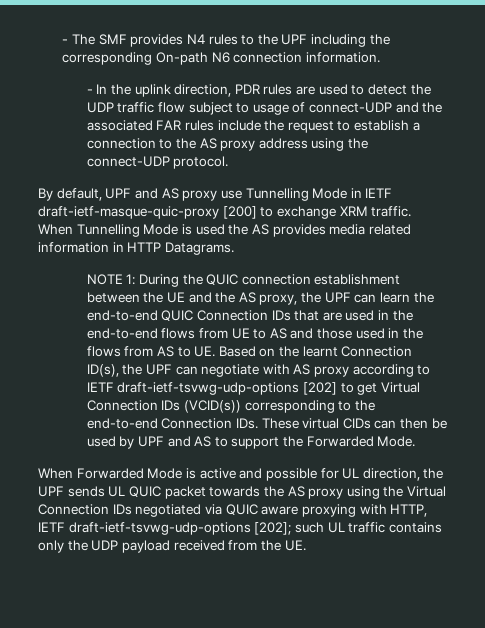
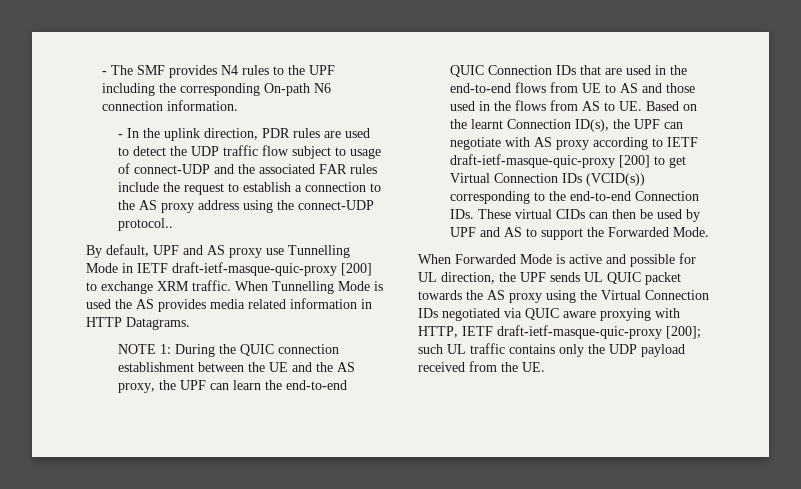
- - In the uplink direction, PDR rules are used to detect the UDP traffic flow subject to usage of connect-UDP and the associated FAR rules include the request to establish a connection to the AS proxy address using the connect-UDP protocol.
+ - In the uplink direction, PDR rules are used to detect the UDP traffic flow subject to usage of connect-UDP and the associated FAR rules include the request to establish a connection to the AS proxy address using the connect-UDP protocol..
- During the QUIC connection establishment between the UE and the AS proxy, the UPF can learn the end-to-end QUIC Connection IDs that are used in the end-to-end flows from UE to AS and those used in the flows from AS to UE. Based on the learnt Connection ID(s), the UPF can negotiate with AS proxy according to IETF draft-ietf-tsvwg-udp-options [202] to get Virtual Connection IDs (VCID(s)) corresponding to the end-to-end Connection IDs. These virtual CIDs can then be used by UPF and AS to support the Forwarded Mode.
+ During the QUIC connection establishment between the UE and the AS proxy, the UPF can learn the end-to-end QUIC Connection IDs that are used in the end-to-end flows from UE to AS and those used in the flows from AS to UE. Based on the learnt Connection ID(s), the UPF can negotiate with AS proxy according to IETF draft-ietf-masque-quic-proxy [200] to get Virtual Connection IDs (VCID(s)) corresponding to the end-to-end Connection IDs. These virtual CIDs can then be used by UPF and AS to support the Forwarded Mode.
- When Forwarded Mode is active and possible for UL direction, the UPF sends UL QUIC packet towards the AS proxy using the Virtual Connection IDs negotiated via QUIC aware proxying with HTTP, IETF draft-ietf-tsvwg-udp-options [202]; such UL traffic contains only the UDP payload received from the UE.
+ When Forwarded Mode is active and possible for UL direction, the UPF sends UL QUIC packet towards the AS proxy using the Virtual Connection IDs negotiated via QUIC aware proxying with HTTP, IETF draft-ietf-masque-quic-proxy [200]; such UL traffic contains only the UDP payload received from the UE.

